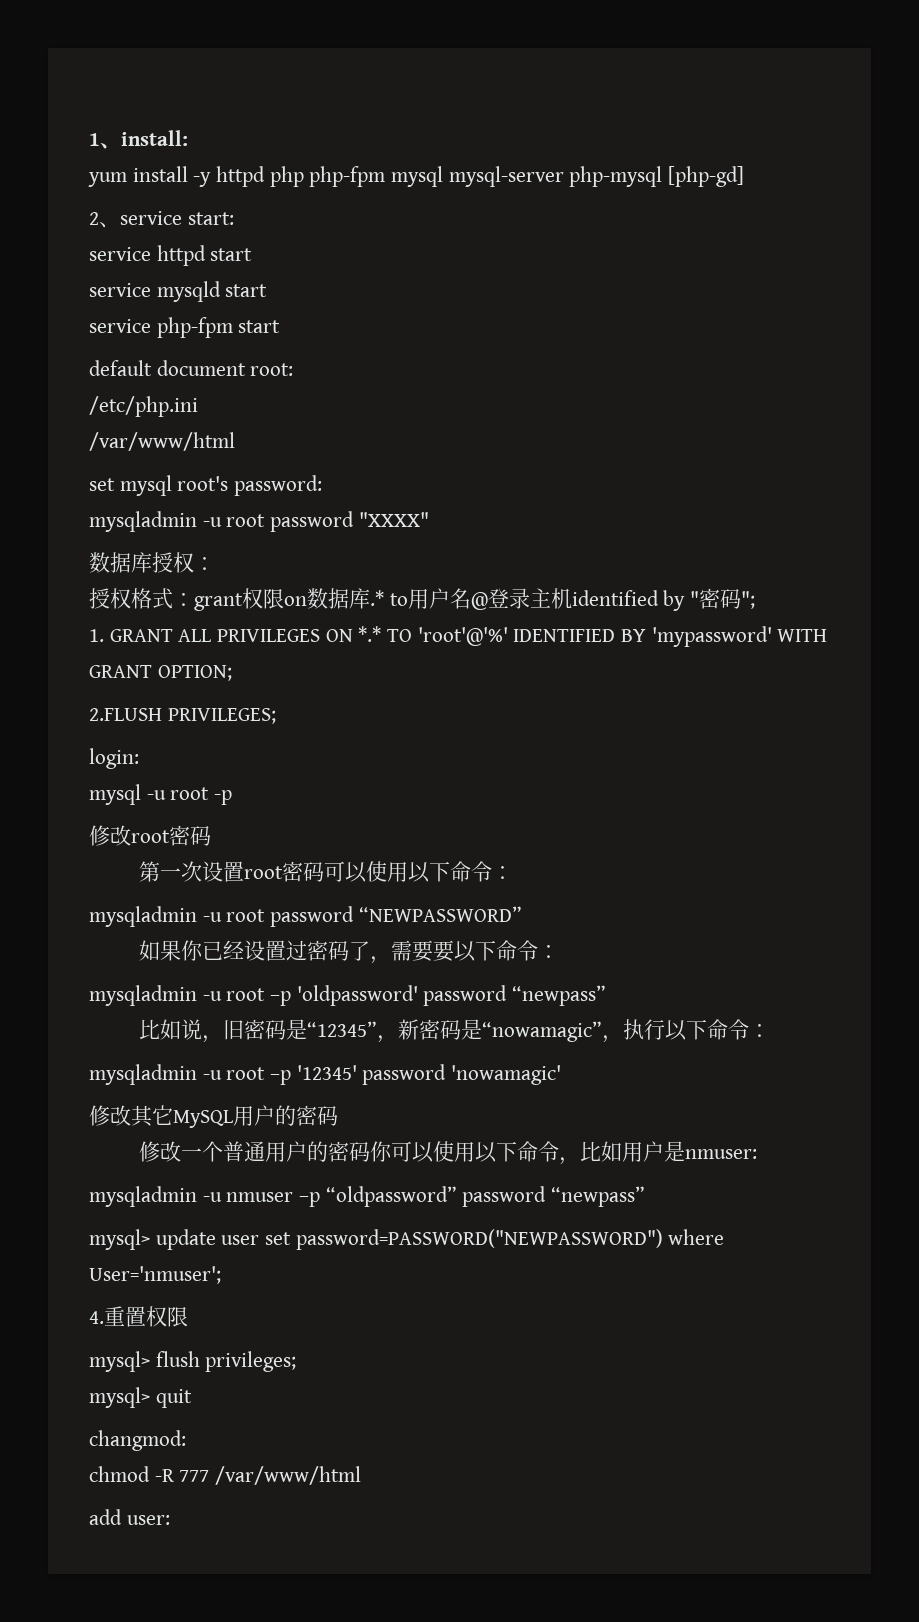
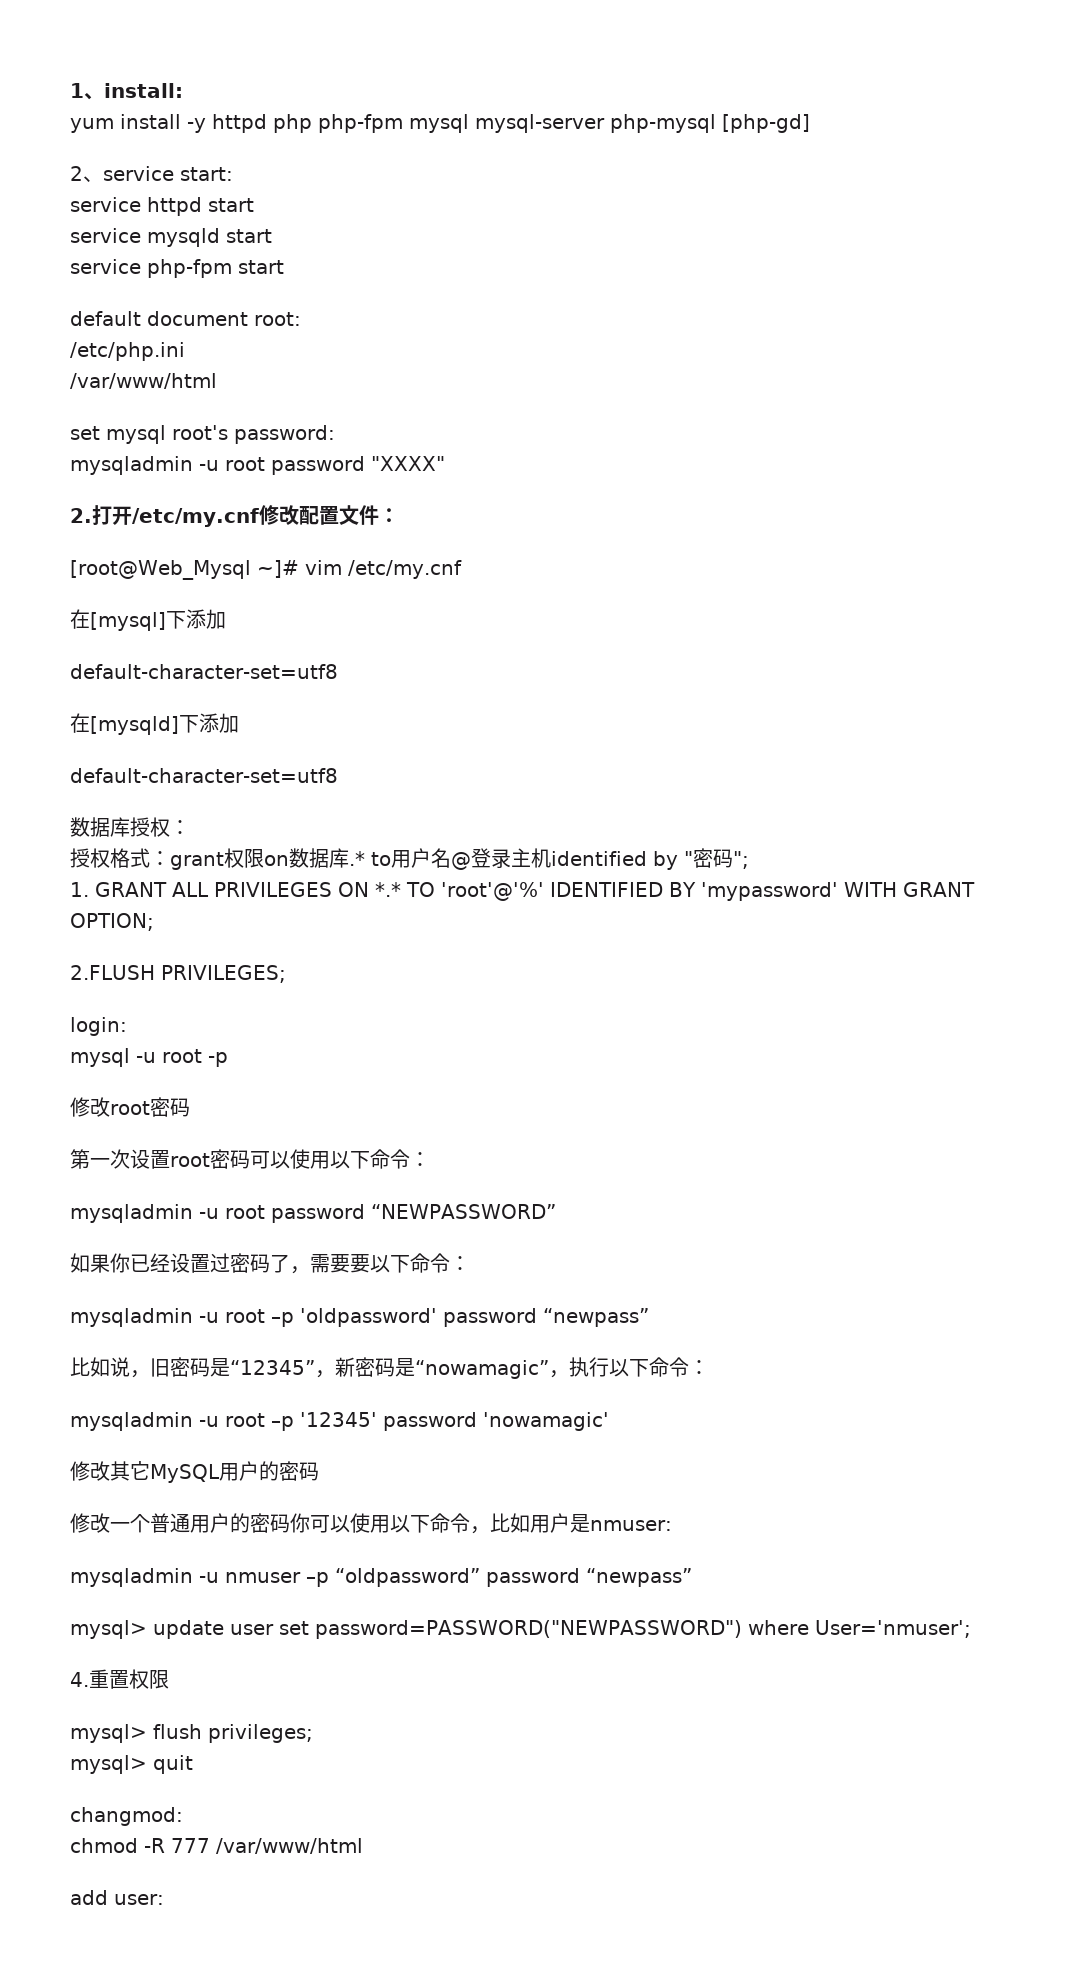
+ 2.打开/etc/my.cnf修改配置文件：
+ [root@Web_Mysql ~]# vim /etc/my.cnf
+ 在[mysql]下添加
+ default-character-set=utf8
+ 在[mysqld]下添加
+ default-character-set=utf8

